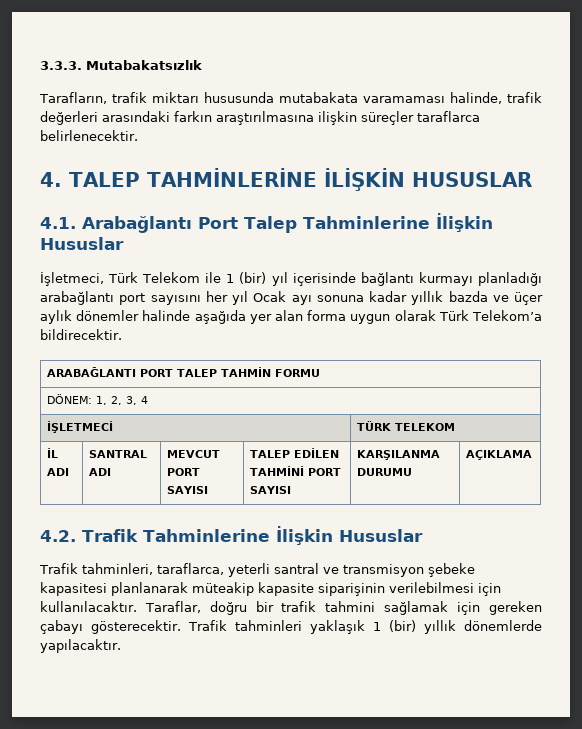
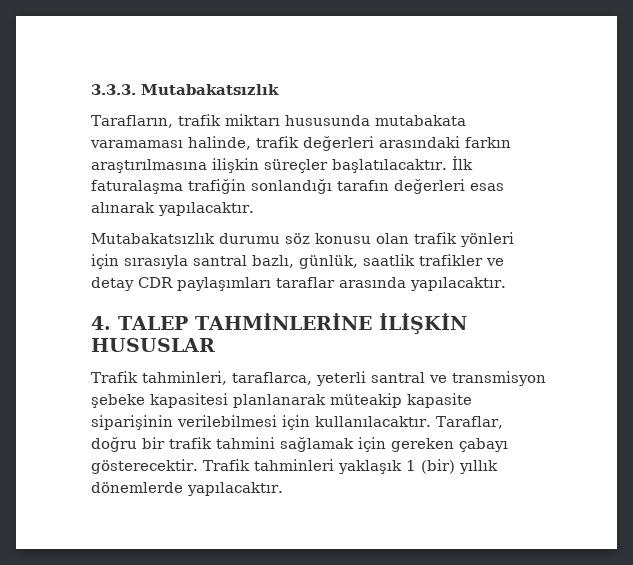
- Tarafların, trafik miktarı hususunda mutabakata varamaması halinde, trafik değerleri arasındaki farkın araştırılmasına ilişkin süreçler taraflarca belirlenecektir.
+ Tarafların, trafik miktarı hususunda mutabakata varamaması halinde, trafik değerleri arasındaki farkın araştırılmasına ilişkin süreçler başlatılacaktır. İlk faturalaşma trafiğin sonlandığı tarafın değerleri esas alınarak yapılacaktır.
+ Mutabakatsızlık durumu söz konusu olan trafik yönleri için sırasıyla santral bazlı, günlük, saatlik trafikler ve detay CDR paylaşımları taraflar arasında yapılacaktır.
- 4.1. Arabağlantı Port Talep Tahminlerine İlişkin Hususlar
- İşletmeci, Türk Telekom ile 1 (bir) yıl içerisinde bağlantı kurmayı planladığı arabağlantı port sayısını her yıl Ocak ayı sonuna kadar yıllık bazda ve üçer aylık dönemler halinde aşağıda yer alan forma uygun olarak Türk Telekom’a bildirecektir.
- ARABAĞLANTI PORT TALEP TAHMİN FORMU
- DÖNEM: 1, 2, 3, 4
- İŞLETMECİ | TÜRK TELEKOM
- İL ADI | SANTRAL ADI | MEVCUT PORT SAYISI | TALEP EDİLEN TAHMİNİ PORT SAYISI | KARŞILANMA DURUMU | AÇIKLAMA
- 4.2. Trafik Tahminlerine İlişkin Hususlar

